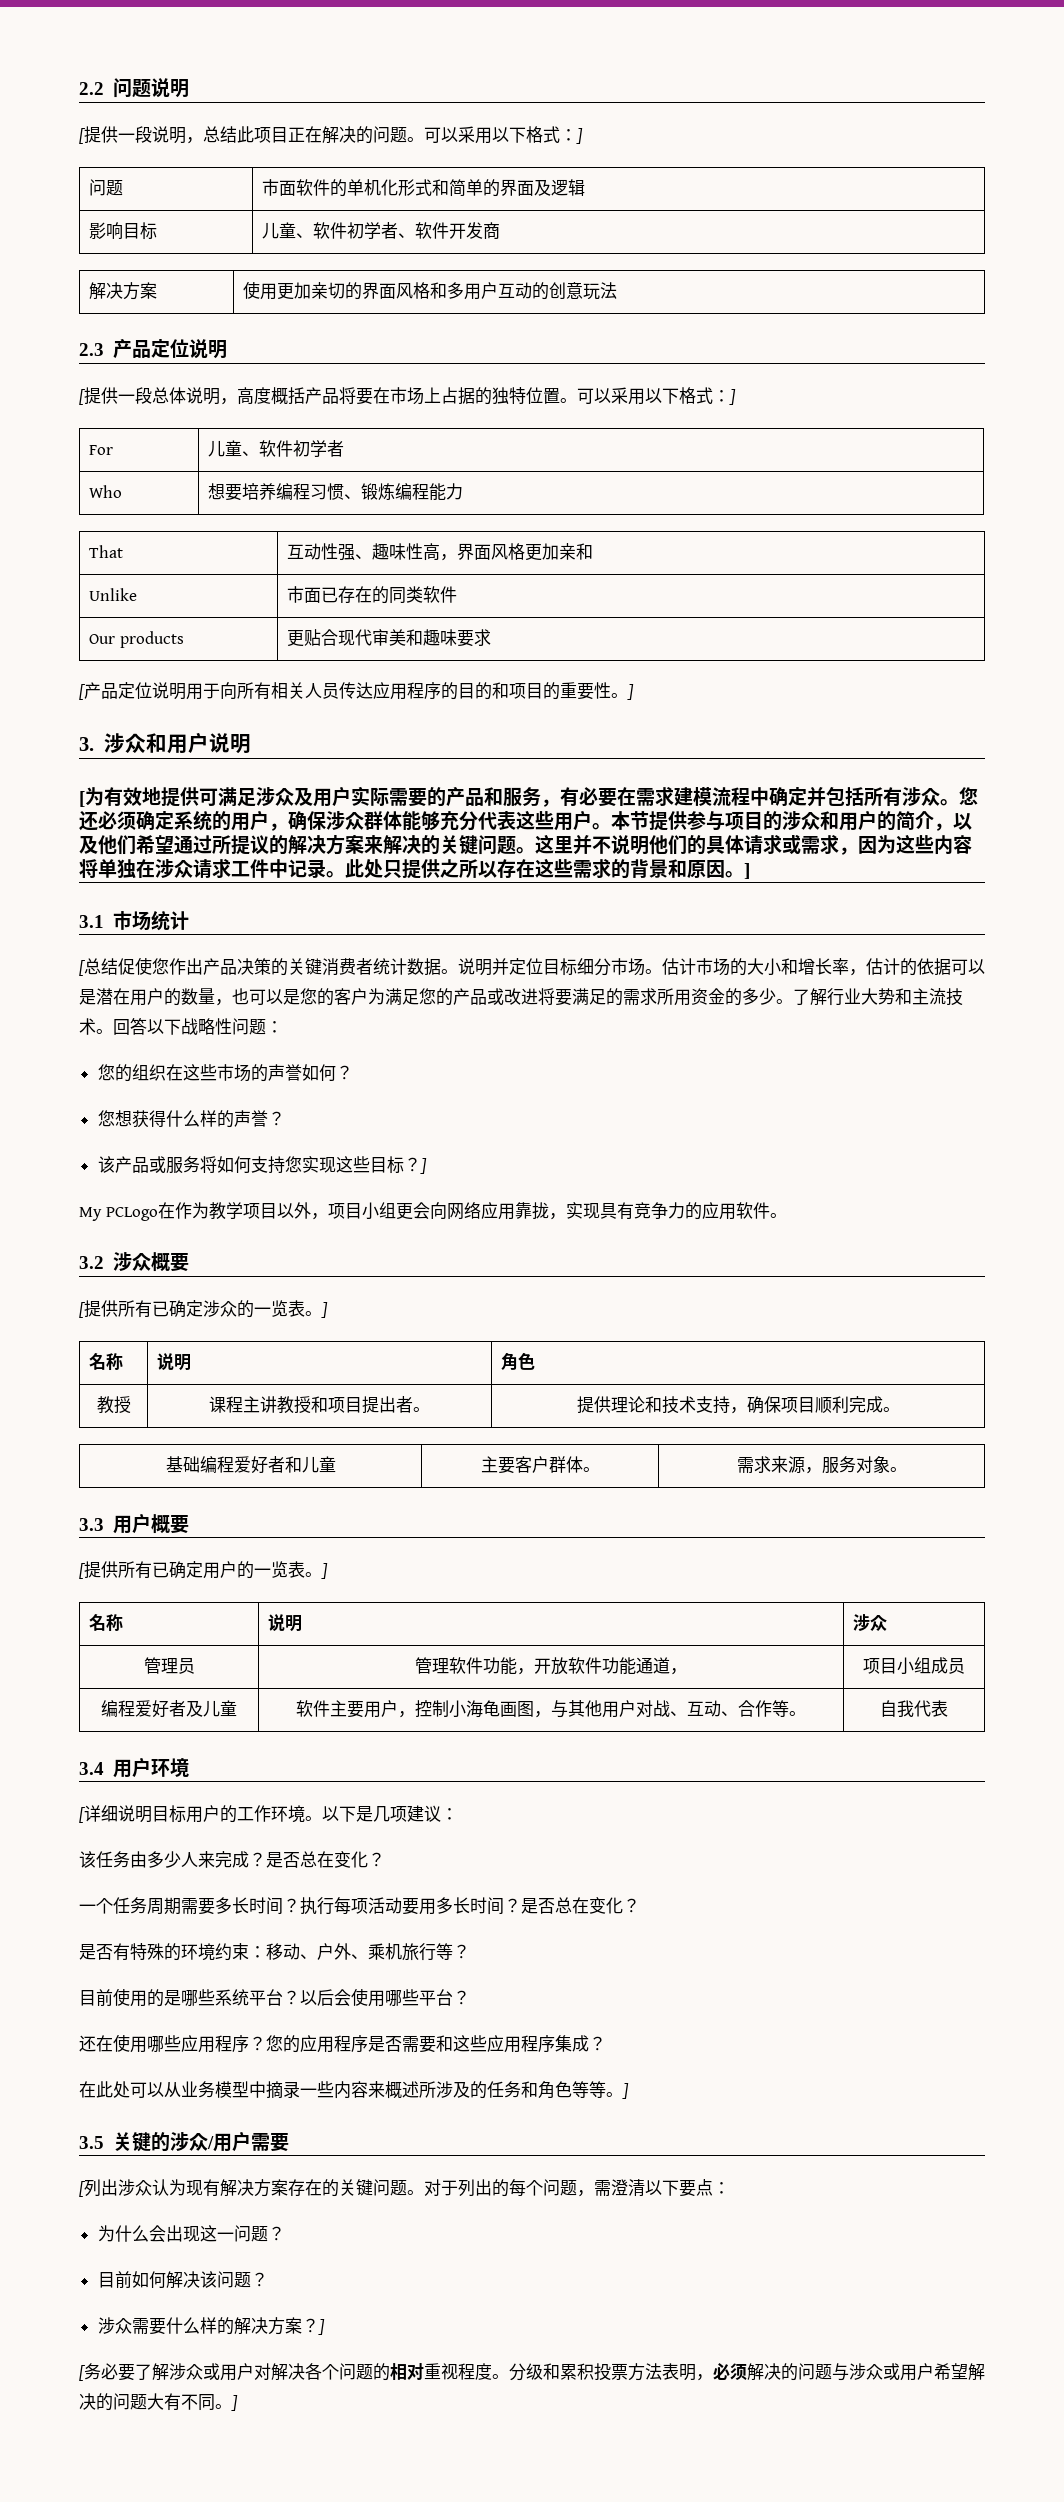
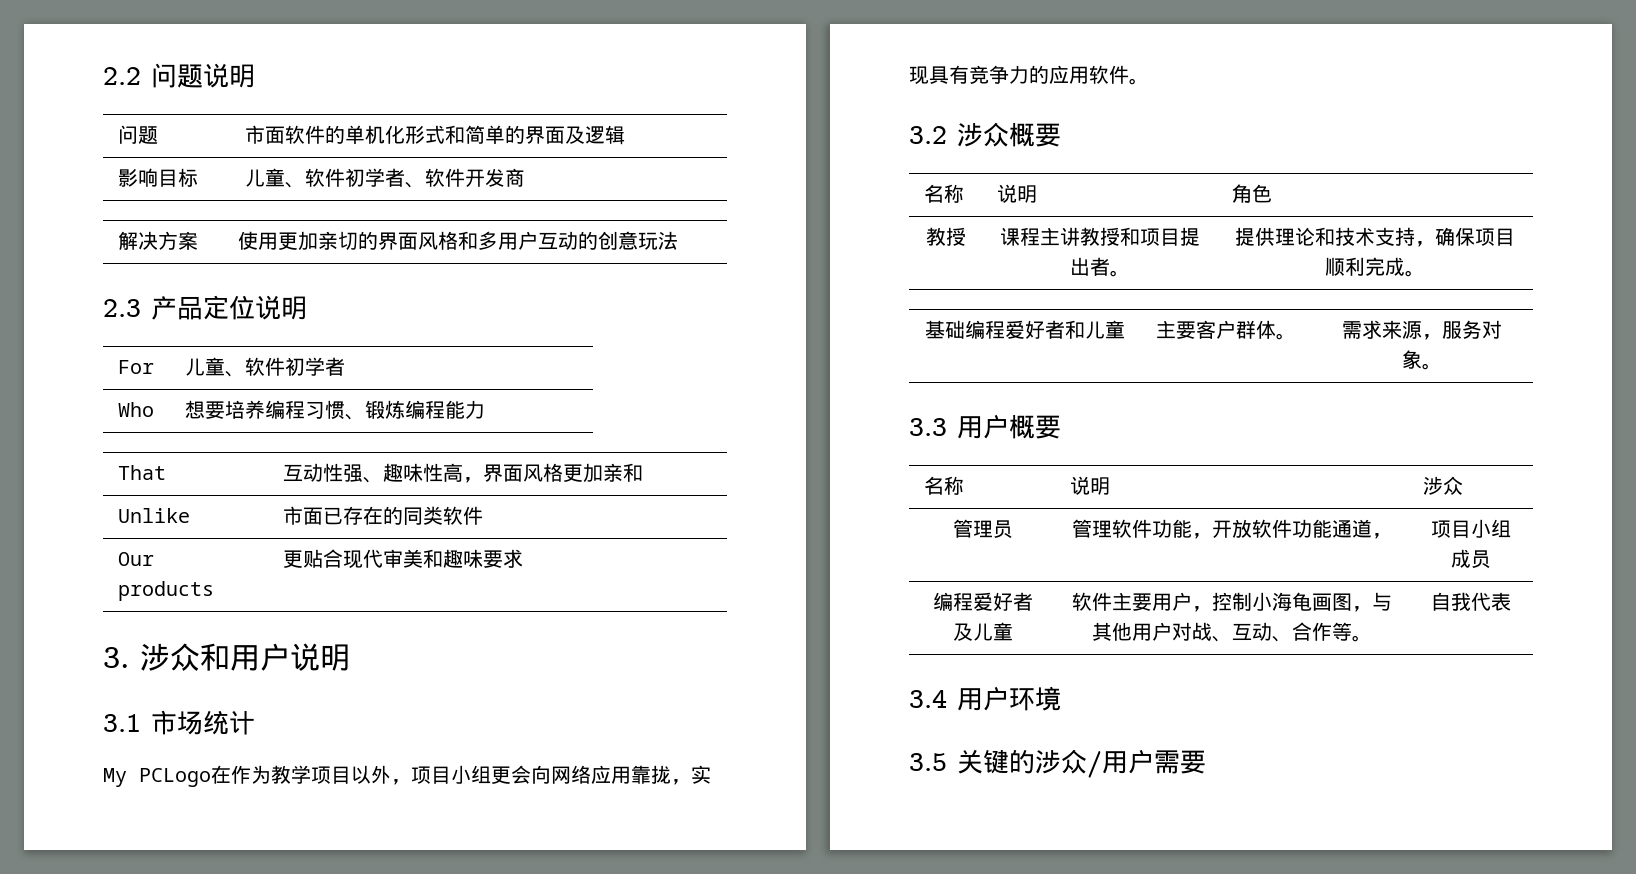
- [提供一段说明，总结此项目正在解决的问题。可以采用以下格式：]
- [提供一段总体说明，高度概括产品将要在市场上占据的独特位置。可以采用以下格式：]
- [产品定位说明用于向所有相关人员传达应用程序的目的和项目的重要性。]
- [为有效地提供可满足涉众及用户实际需要的产品和服务，有必要在需求建模流程中确定并包括所有涉众。您还必须确定系统的用户，确保涉众群体能够充分代表这些用户。本节提供参与项目的涉众和用户的简介，以及他们希望通过所提议的解决方案来解决的关键问题。这里并不说明他们的具体请求或需求，因为这些内容将单独在涉众请求工件中记录。此处只提供之所以存在这些需求的背景和原因。]
  3.1市场统计
- [总结促使您作出产品决策的关键消费者统计数据。说明并定位目标细分市场。估计市场的大小和增长率，估计的依据可以是潜在用户的数量，也可以是您的客户为满足您的产品或改进将要满足的需求所用资金的多少。了解行业大势和主流技术。回答以下战略性问题：
- 您的组织在这些市场的声誉如何？
- 您想获得什么样的声誉？
- 该产品或服务将如何支持您实现这些目标？]
- [提供所有已确定涉众的一览表。]
- [提供所有已确定用户的一览表。]
- [详细说明目标用户的工作环境。以下是几项建议：
- 该任务由多少人来完成？是否总在变化？
- 一个任务周期需要多长时间？执行每项活动要用多长时间？是否总在变化？
- 是否有特殊的环境约束：移动、户外、乘机旅行等？
- 目前使用的是哪些系统平台？以后会使用哪些平台？
- 还在使用哪些应用程序？您的应用程序是否需要和这些应用程序集成？
- 在此处可以从业务模型中摘录一些内容来概述所涉及的任务和角色等等。]
- [列出涉众认为现有解决方案存在的关键问题。对于列出的每个问题，需澄清以下要点：
- 为什么会出现这一问题？
- 目前如何解决该问题？
- 涉众需要什么样的解决方案？]
- [务必要了解涉众或用户对解决各个问题的相对重视程度。分级和累积投票方法表明，必须解决的问题与涉众或用户希望解决的问题大有不同。]

